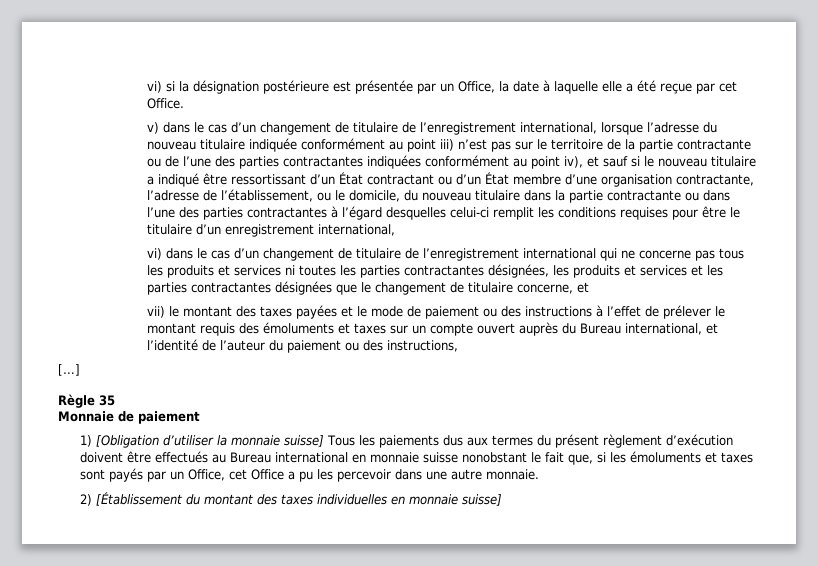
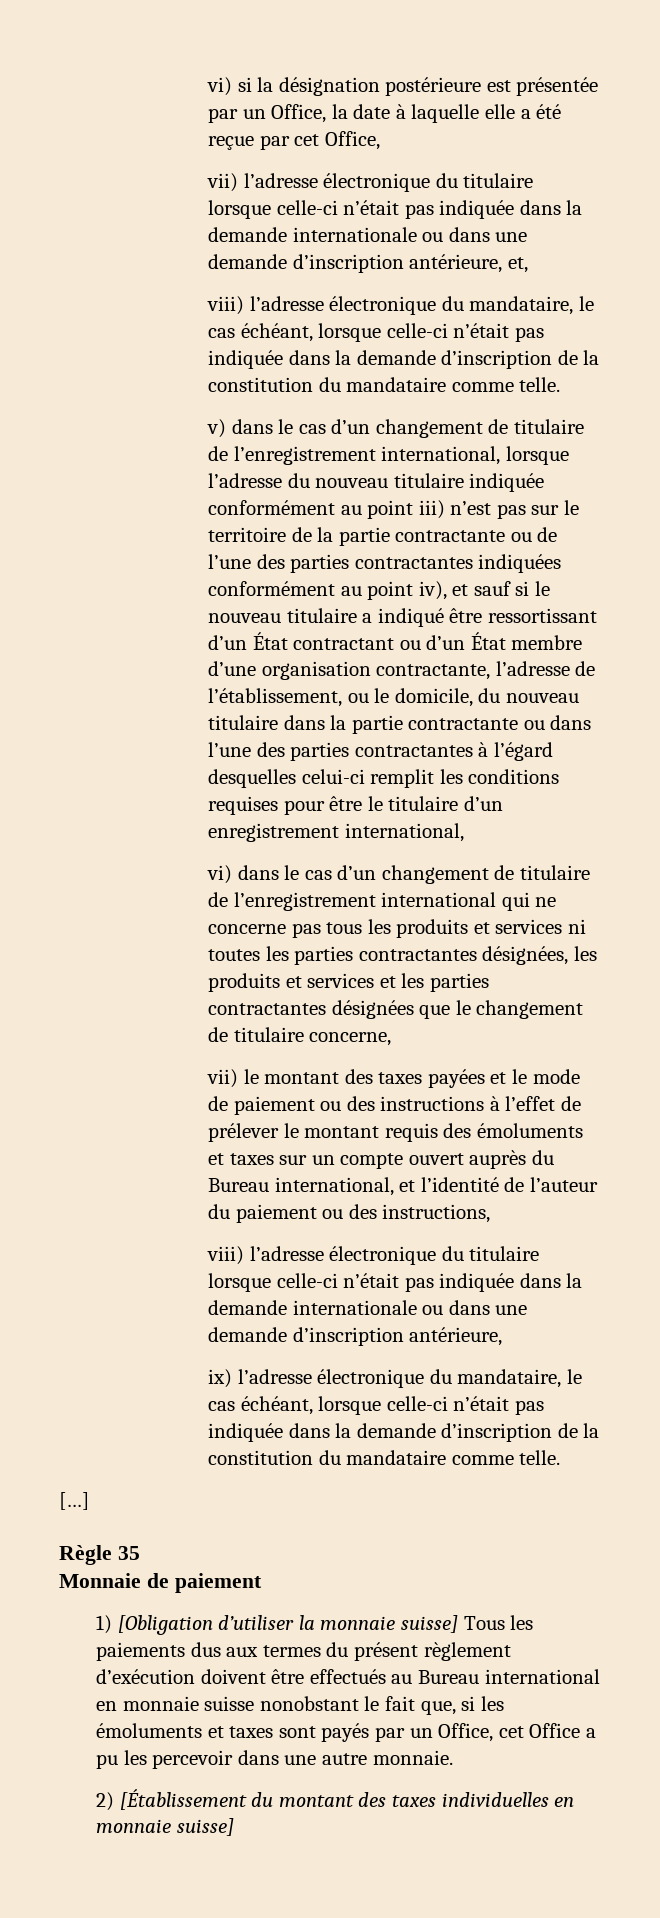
- vi) si la désignation postérieure est présentée par un Office, la date à laquelle elle a été reçue par cet Office.
+ vi) si la désignation postérieure est présentée par un Office, la date à laquelle elle a été reçue par cet Office,
+ vii) l’adresse électronique du titulaire lorsque celle-ci n’était pas indiquée dans la demande internationale ou dans une demande d’inscription antérieure, et,
+ viii) l’adresse électronique du mandataire, le cas échéant, lorsque celle-ci n’était pas indiquée dans la demande d’inscription de la constitution du mandataire comme telle.
- vi) dans le cas d’un changement de titulaire de l’enregistrement international qui ne concerne pas tous les produits et services ni toutes les parties contractantes désignées, les produits et services et les parties contractantes désignées que le changement de titulaire concerne, et
+ vi) dans le cas d’un changement de titulaire de l’enregistrement international qui ne concerne pas tous les produits et services ni toutes les parties contractantes désignées, les produits et services et les parties contractantes désignées que le changement de titulaire concerne,
+ viii) l’adresse électronique du titulaire lorsque celle-ci n’était pas indiquée dans la demande internationale ou dans une demande d’inscription antérieure,
+ ix) l’adresse électronique du mandataire, le cas échéant, lorsque celle-ci n’était pas indiquée dans la demande d’inscription de la constitution du mandataire comme telle.

